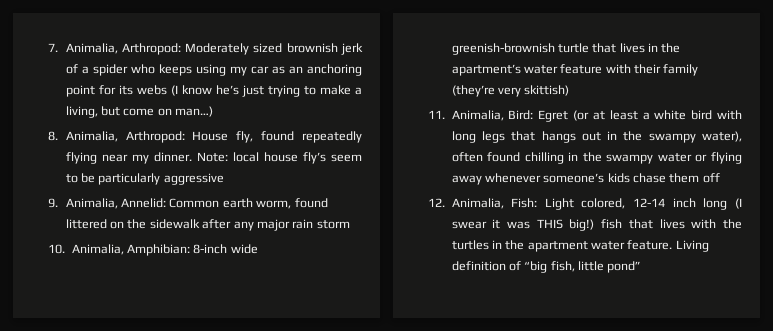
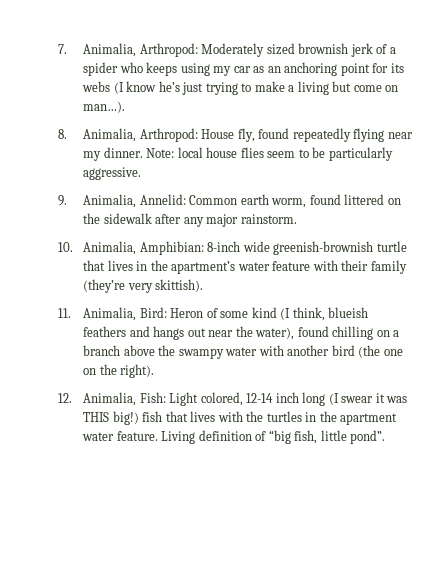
- 7. Animalia, Arthropod: Moderately sized brownish jerk of a spider who keeps using my car as an anchoring point for its webs (I know he’s just trying to make a living, but come on man…)
+ 7. Animalia, Arthropod: Moderately sized brownish jerk of a spider who keeps using my car as an anchoring point for its webs (I know he’s just trying to make a living but come on man…).
- Note: local house fly’s seem to be particularly aggressive
+ Note: local house flies seem to be particularly aggressive.
- 9. Animalia, Annelid: Common earth worm, found littered on the sidewalk after any major rain storm
+ 9. Animalia, Annelid: Common earth worm, found littered on the sidewalk after any major rainstorm.
- 10. Animalia, Amphibian: 8-inch wide greenish-brownish turtle that lives in the apartment’s water feature with their family (they’re very skittish)
+ 10. Animalia, Amphibian: 8-inch wide greenish-brownish turtle that lives in the apartment’s water feature with their family (they’re very skittish).
- 11. Animalia, Bird: Egret (or at least a white bird with long legs that hangs out in the swampy water), often found chilling in the swampy water or flying away whenever someone’s kids chase them off
+ 11. Animalia, Bird: Heron of some kind (I think, blueish feathers and hangs out near the water), found chilling on a branch above the swampy water with another bird (the one on the right).
- Living definition of “big fish, little pond”
+ Living definition of “big fish, little pond”.

